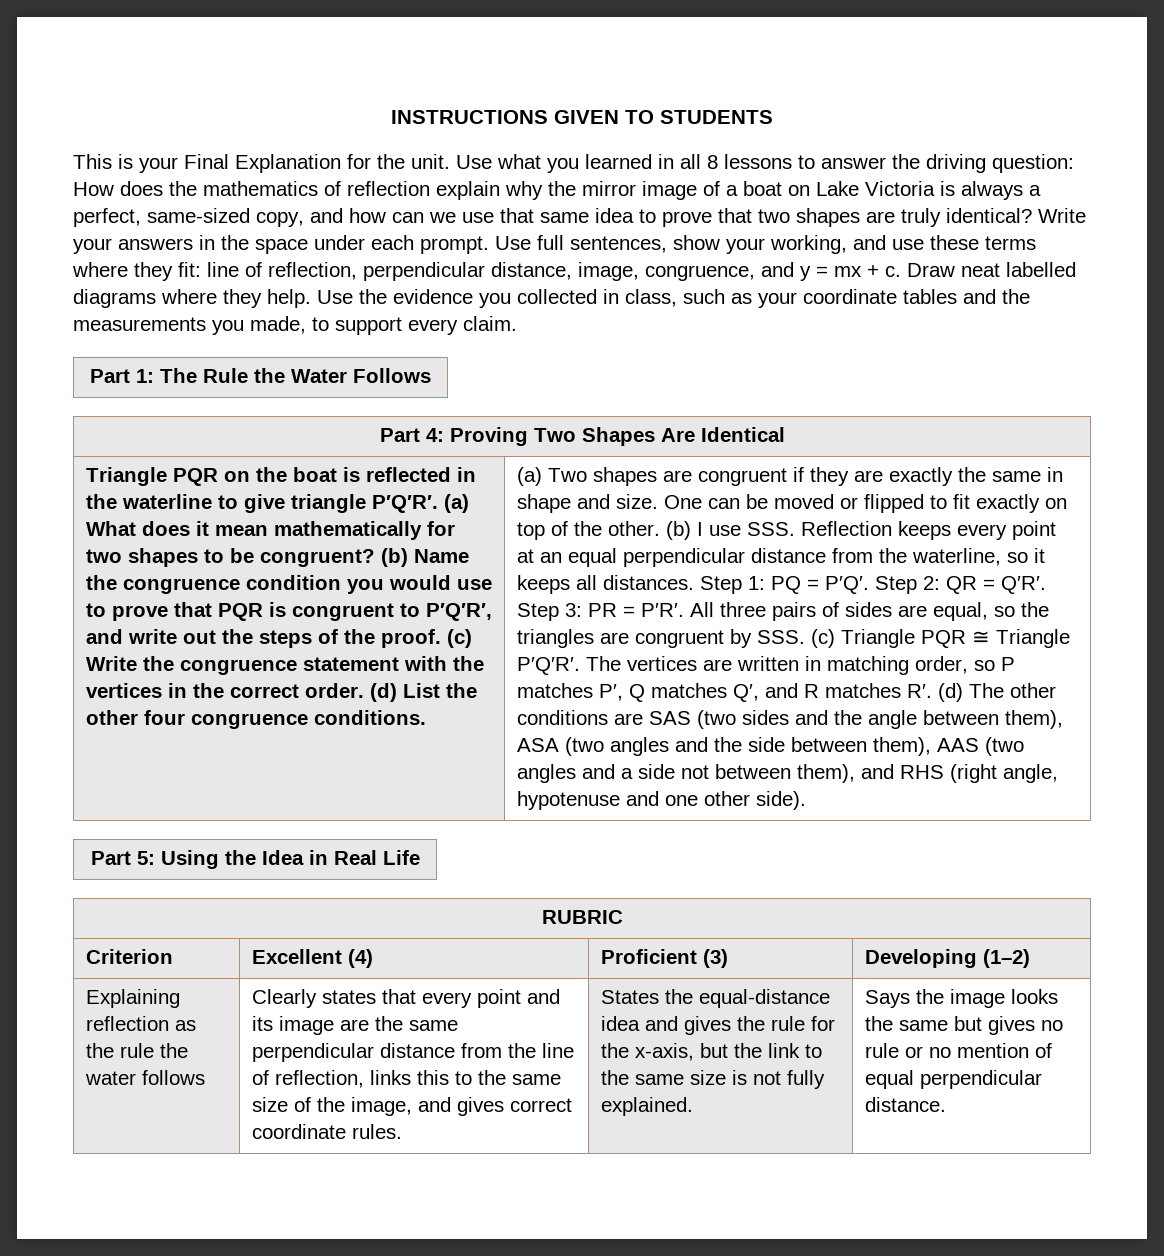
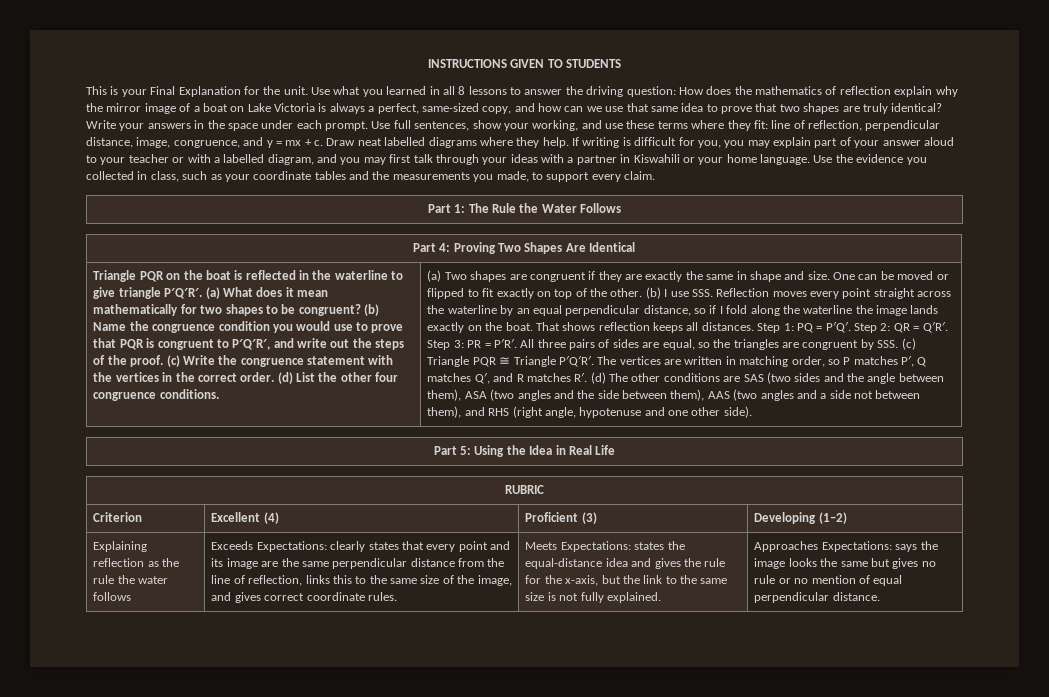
+ If writing is difficult for you, you may explain part of your answer aloud to your teacher or with a labelled diagram, and you may first talk through your ideas with a partner in Kiswahili or your home language.
- (b) I use SSS. Reflection keeps every point at an equal perpendicular distance from the waterline, so it keeps all distances.
+ (b) I use SSS. Reflection moves every point straight across the waterline by an equal perpendicular distance, so if I fold along the waterline the image lands exactly on the boat. That shows reflection keeps all distances.
- Clearly states that every point and its image are the same perpendicular distance from the line of reflection, links this to the same size of the image, and gives correct coordinate rules.
+ Exceeds Expectations: clearly states that every point and its image are the same perpendicular distance from the line of reflection, links this to the same size of the image, and gives correct coordinate rules.
- States the equal-distance idea and gives the rule for the x-axis, but the link to the same size is not fully explained.
+ Meets Expectations: states the equal-distance idea and gives the rule for the x-axis, but the link to the same size is not fully explained.
- Says the image looks the same but gives no rule or no mention of equal perpendicular distance.
+ Approaches Expectations: says the image looks the same but gives no rule or no mention of equal perpendicular distance.

